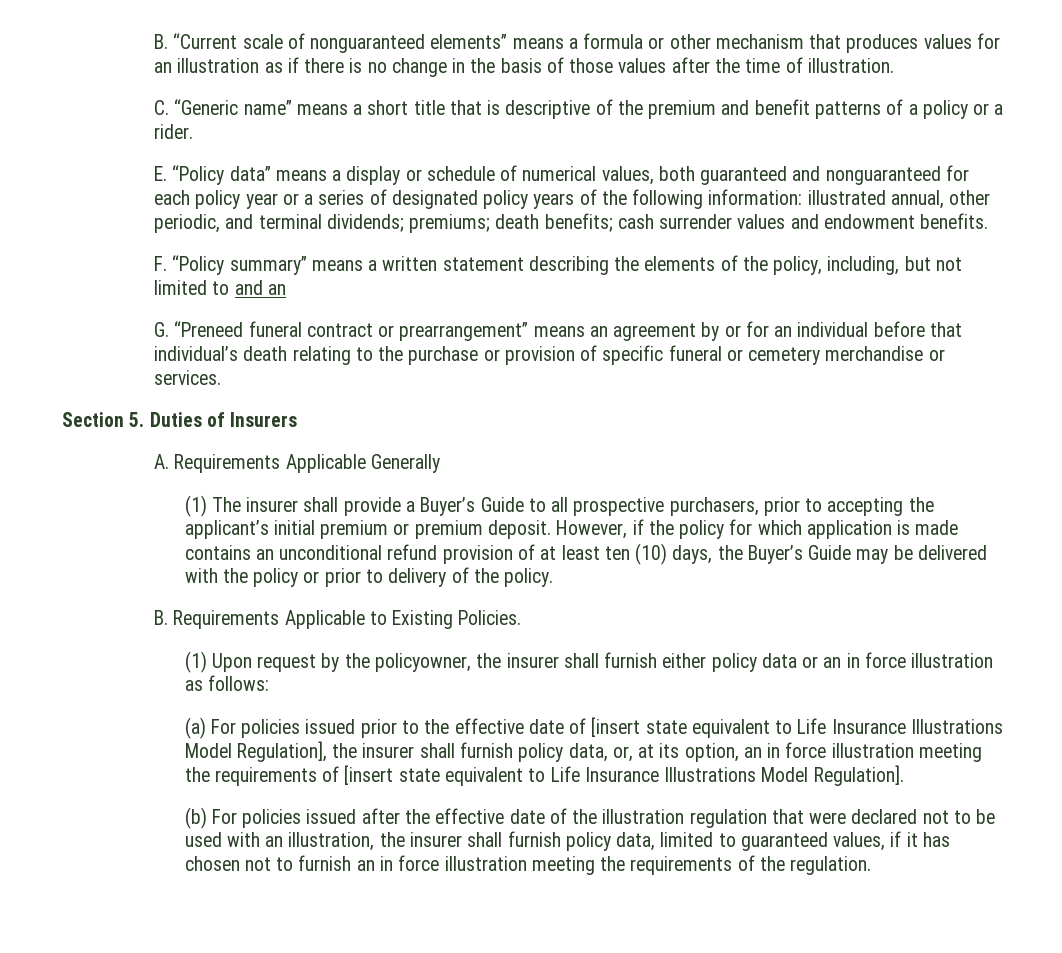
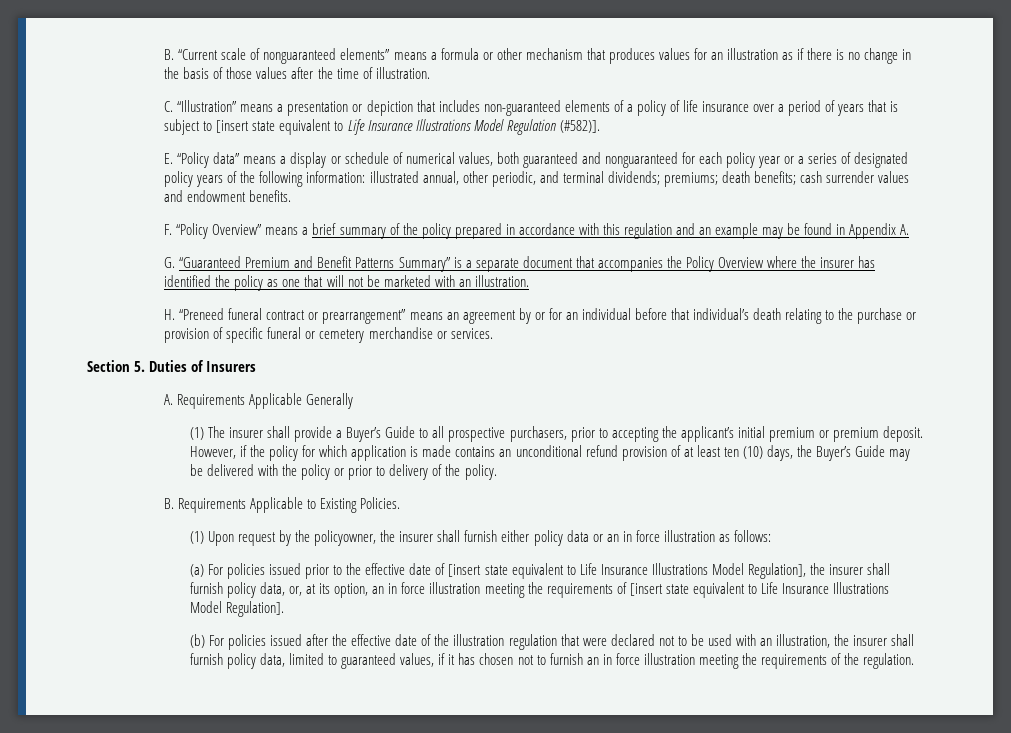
- C. “Generic name” means a short title that is descriptive of the premium and benefit patterns of a policy or a rider.
+ C. “Illustration” means a presentation or depiction that includes non-guaranteed elements of a policy of life insurance over a period of years that is subject to [insert state equivalent to Life Insurance Illustrations Model Regulation (#582)].
- F. “Policy summary” means a written statement describing the elements of the policy, including, but not limited to and an
- G. “Preneed funeral contract or prearrangement” means an agreement by or for an individual before that individual’s death relating to the purchase or provision of specific funeral or cemetery merchandise or services.
+ F. “Policy Overview” means a brief summary of the policy prepared in accordance with this regulation and an example may be found in Appendix A.
+ G. “Guaranteed Premium and Benefit Patterns Summary” is a separate document that accompanies the Policy Overview where the insurer has identified the policy as one that will not be marketed with an illustration.
+ H. “Preneed funeral contract or prearrangement” means an agreement by or for an individual before that individual’s death relating to the purchase or provision of specific funeral or cemetery merchandise or services.

